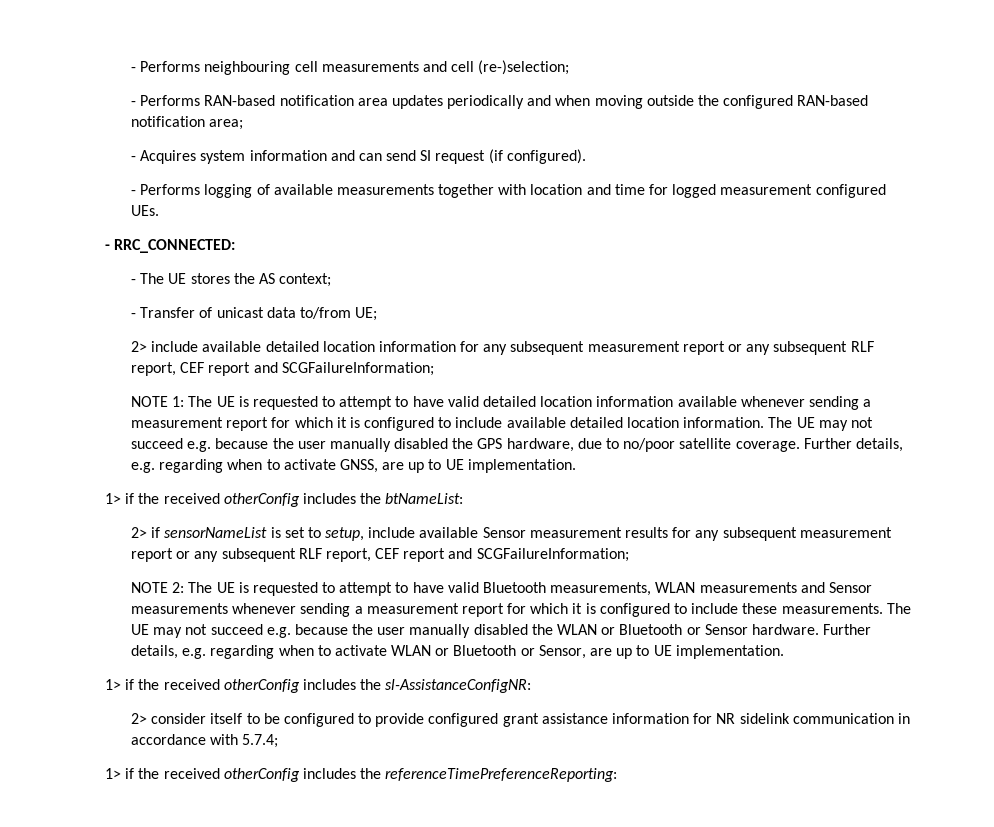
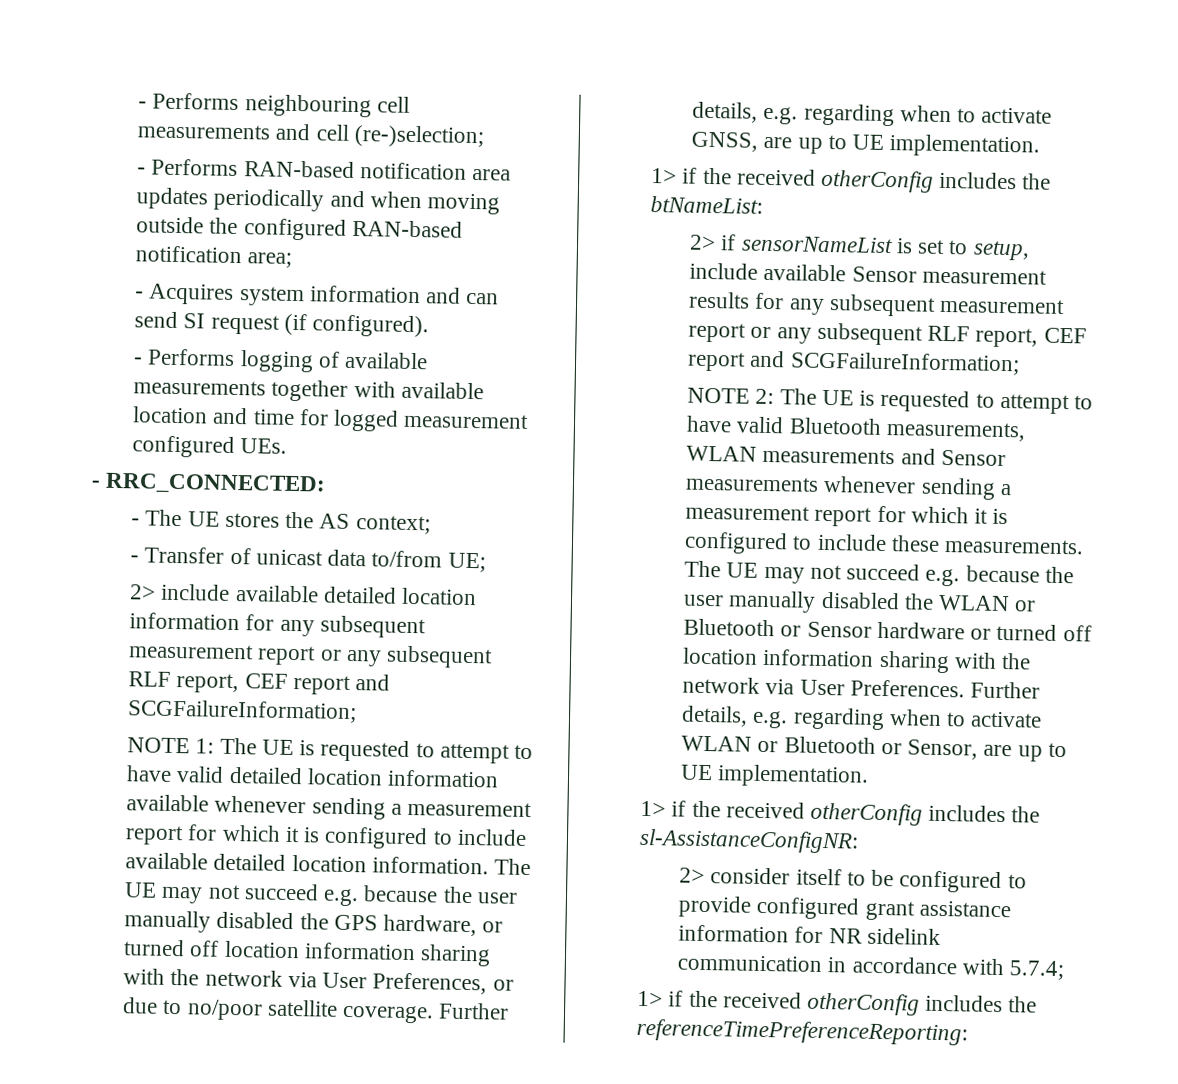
- - Performs logging of available measurements together with location and time for logged measurement configured UEs.
+ - Performs logging of available measurements together with available location and time for logged measurement configured UEs.
- The UE may not succeed e.g. because the user manually disabled the GPS hardware, due to no/poor satellite coverage.
+ The UE may not succeed e.g. because the user manually disabled the GPS hardware, or turned off location information sharing with the network via User Preferences, or due to no/poor satellite coverage.
- The UE may not succeed e.g. because the user manually disabled the WLAN or Bluetooth or Sensor hardware.
+ The UE may not succeed e.g. because the user manually disabled the WLAN or Bluetooth or Sensor hardware or turned off location information sharing with the network via User Preferences.

